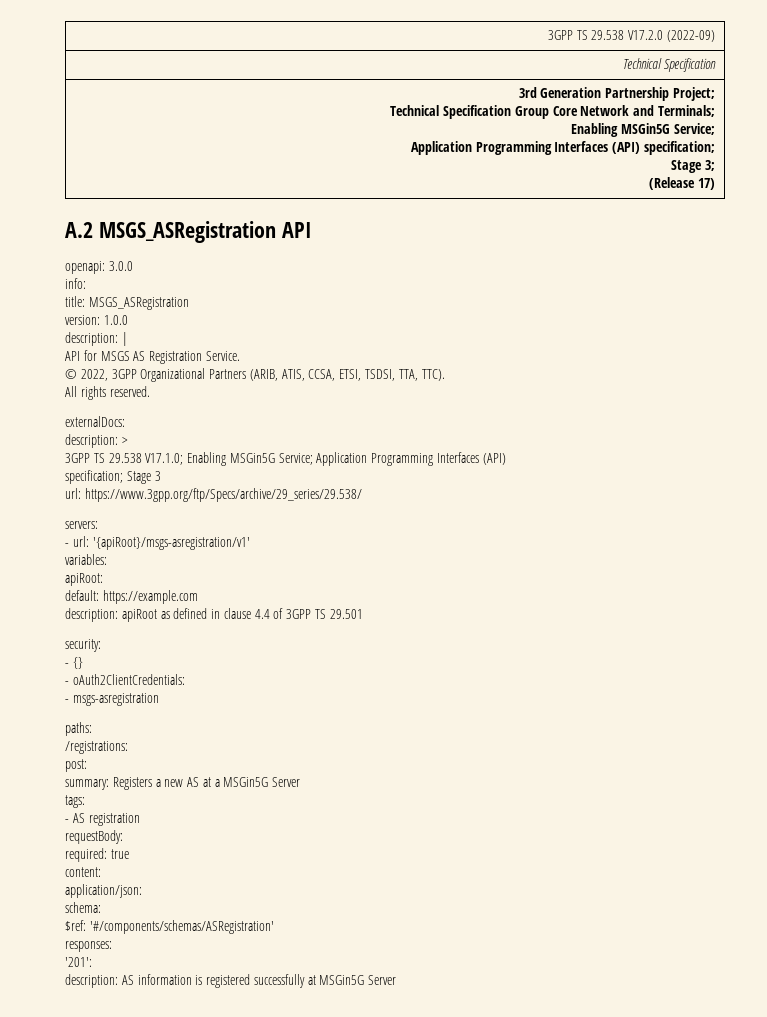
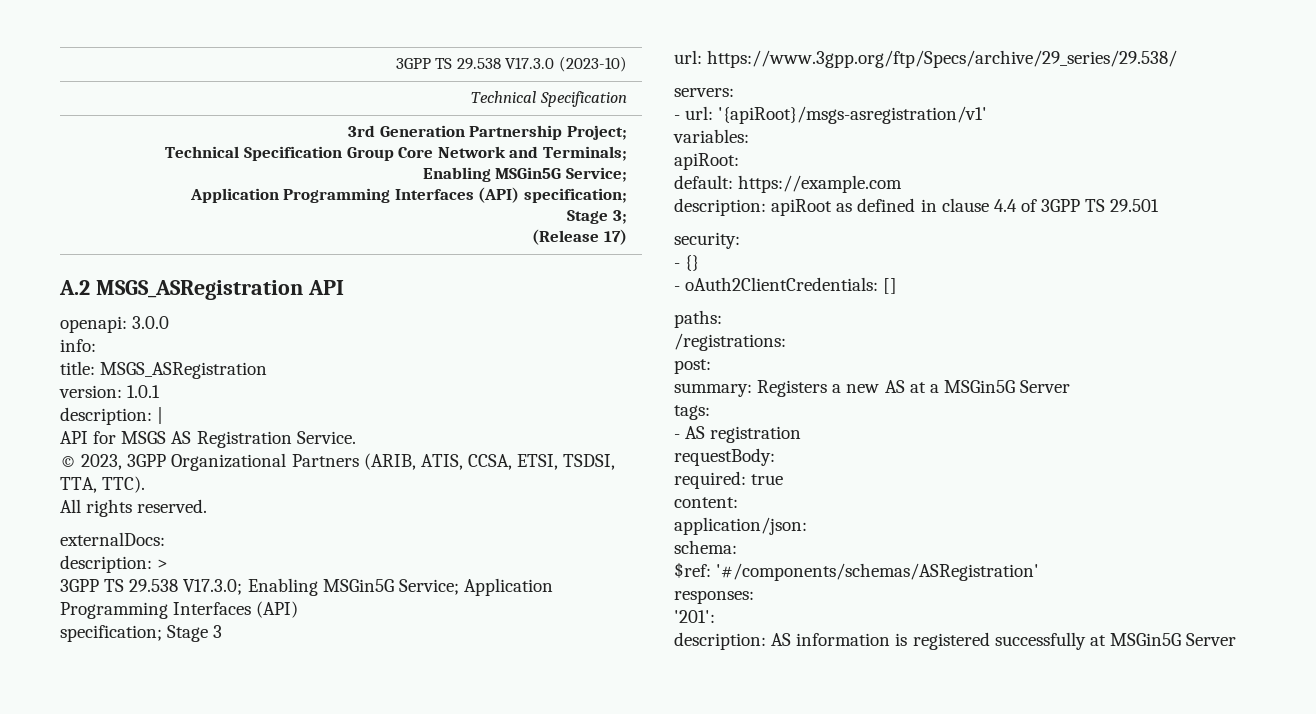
- 3GPP TS 29.538 V17.2.0 (2022-09)
+ 3GPP TS 29.538 V17.3.0 (2023-10)
- version: 1.0.0
+ version: 1.0.1
- © 2022, 3GPP Organizational Partners (ARIB, ATIS, CCSA, ETSI, TSDSI, TTA, TTC).
+ © 2023, 3GPP Organizational Partners (ARIB, ATIS, CCSA, ETSI, TSDSI, TTA, TTC).
- 3GPP TS 29.538 V17.1.0; Enabling MSGin5G Service; Application Programming Interfaces (API)
+ 3GPP TS 29.538 V17.3.0; Enabling MSGin5G Service; Application Programming Interfaces (API)
- - oAuth2ClientCredentials:
- - msgs-asregistration
+ - oAuth2ClientCredentials: []

